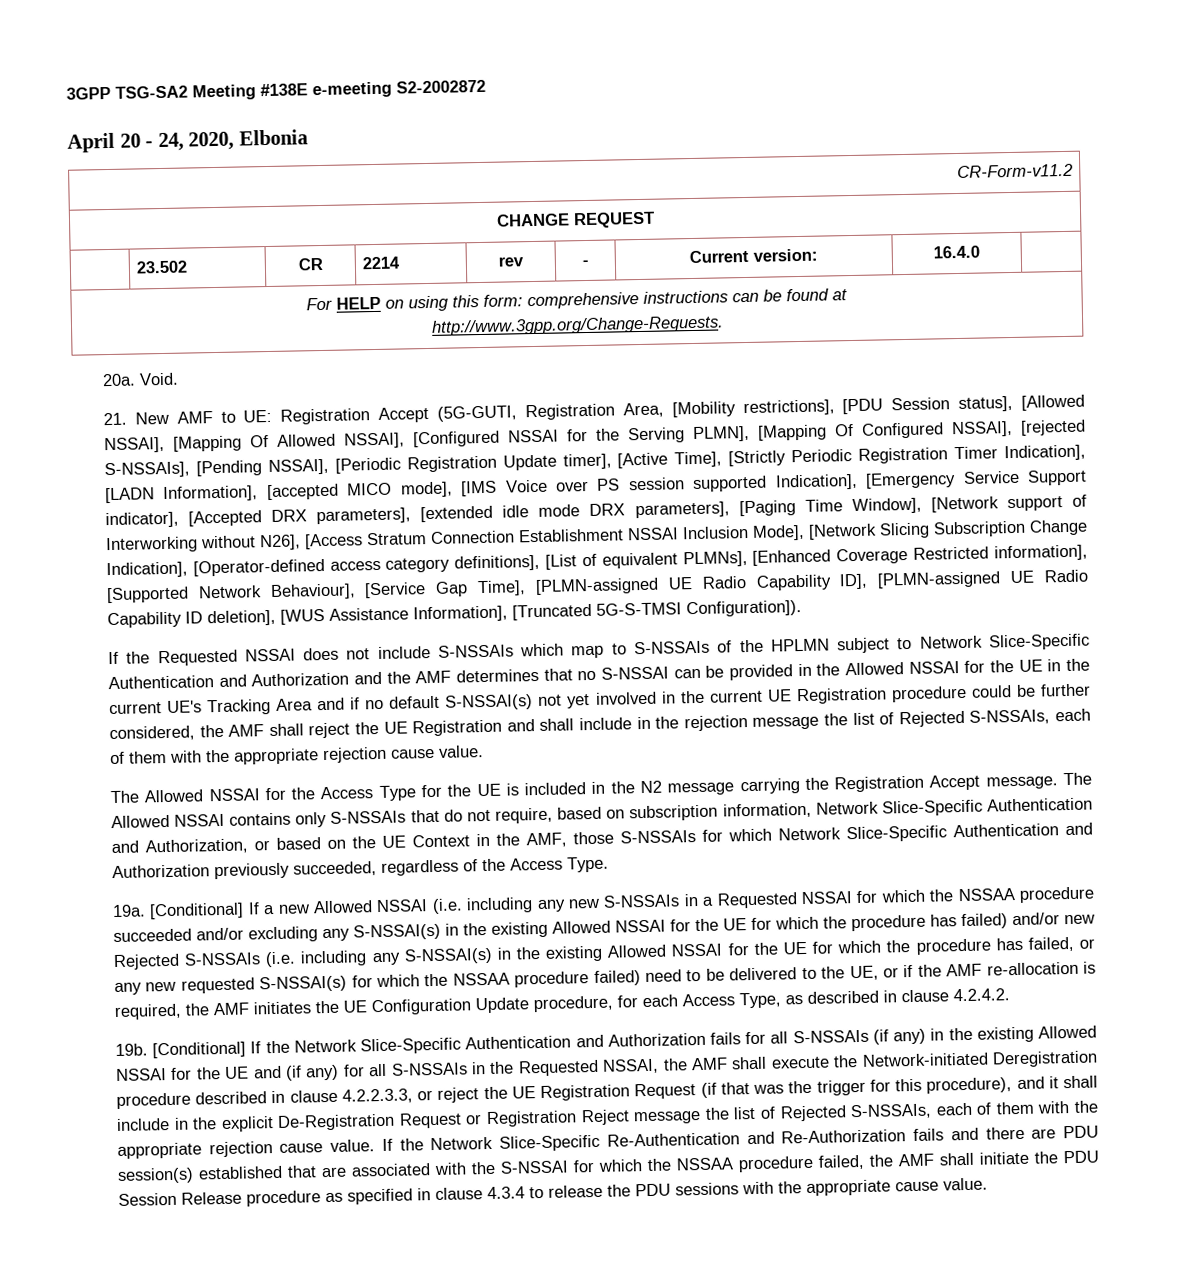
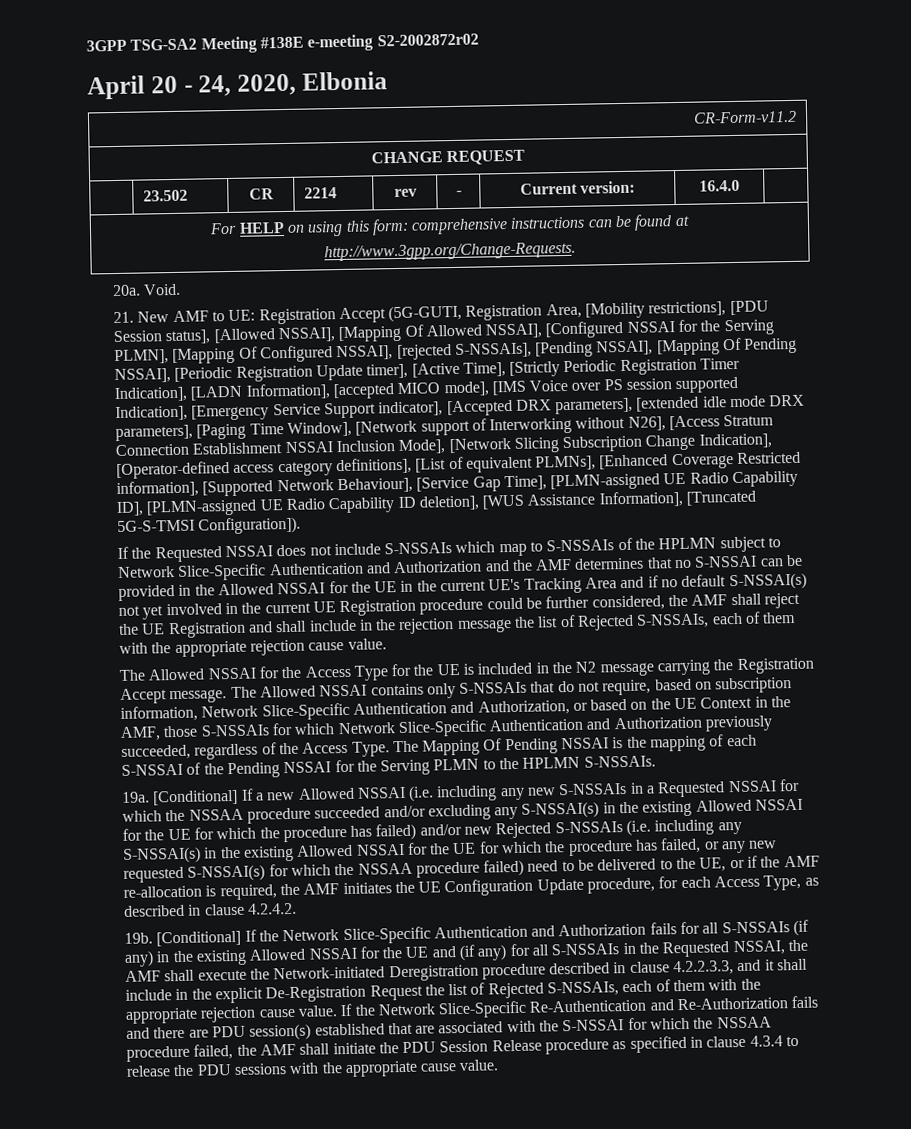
- 3GPP TSG-SA2 Meeting #138E e-meeting S2-2002872
+ 3GPP TSG-SA2 Meeting #138E e-meeting S2-2002872r02
- Registration Accept (5G-GUTI, Registration Area, [Mobility restrictions], [PDU Session status], [Allowed NSSAI], [Mapping Of Allowed NSSAI], [Configured NSSAI for the Serving PLMN], [Mapping Of Configured NSSAI], [rejected S-NSSAIs], [Pending NSSAI], [Periodic Registration Update timer], [Active Time], [Strictly Periodic Registration Timer Indication], [LADN Information], [accepted MICO mode], [IMS Voice over PS session supported Indication], [Emergency Service Support indicator], [Accepted DRX parameters], [extended idle mode DRX parameters], [Paging Time Window], [Network support of Interworking without N26], [Access Stratum Connection Establishment NSSAI Inclusion Mode], [Network Slicing Subscription Change Indication], [Operator-defined access category definitions], [List of equivalent PLMNs], [Enhanced Coverage Restricted information], [Supported Network Behaviour], [Service Gap Time], [PLMN-assigned UE Radio Capability ID], [PLMN-assigned UE Radio Capability ID deletion], [WUS Assistance Information], [Truncated 5G-S-TMSI Configuration]).
+ Registration Accept (5G-GUTI, Registration Area, [Mobility restrictions], [PDU Session status], [Allowed NSSAI], [Mapping Of Allowed NSSAI], [Configured NSSAI for the Serving PLMN], [Mapping Of Configured NSSAI], [rejected S-NSSAIs], [Pending NSSAI], [Mapping Of Pending NSSAI], [Periodic Registration Update timer], [Active Time], [Strictly Periodic Registration Timer Indication], [LADN Information], [accepted MICO mode], [IMS Voice over PS session supported Indication], [Emergency Service Support indicator], [Accepted DRX parameters], [extended idle mode DRX parameters], [Paging Time Window], [Network support of Interworking without N26], [Access Stratum Connection Establishment NSSAI Inclusion Mode], [Network Slicing Subscription Change Indication], [Operator-defined access category definitions], [List of equivalent PLMNs], [Enhanced Coverage Restricted information], [Supported Network Behaviour], [Service Gap Time], [PLMN-assigned UE Radio Capability ID], [PLMN-assigned UE Radio Capability ID deletion], [WUS Assistance Information], [Truncated 5G-S-TMSI Configuration]).
+ The Mapping Of Pending NSSAI is the mapping of each S-NSSAI of the Pending NSSAI for the Serving PLMN to the HPLMN S-NSSAIs.
- [Conditional] If the Network Slice-Specific Authentication and Authorization fails for all S-NSSAIs (if any) in the existing Allowed NSSAI for the UE and (if any) for all S-NSSAIs in the Requested NSSAI, the AMF shall execute the Network-initiated Deregistration procedure described in clause 4.2.2.3.3, or reject the UE Registration Request (if that was the trigger for this procedure), and it shall include in the explicit De-Registration Request or Registration Reject message the list of Rejected S-NSSAIs, each of them with the appropriate rejection cause value.
+ [Conditional] If the Network Slice-Specific Authentication and Authorization fails for all S-NSSAIs (if any) in the existing Allowed NSSAI for the UE and (if any) for all S-NSSAIs in the Requested NSSAI, the AMF shall execute the Network-initiated Deregistration procedure described in clause 4.2.2.3.3, and it shall include in the explicit De-Registration Request the list of Rejected S-NSSAIs, each of them with the appropriate rejection cause value.

